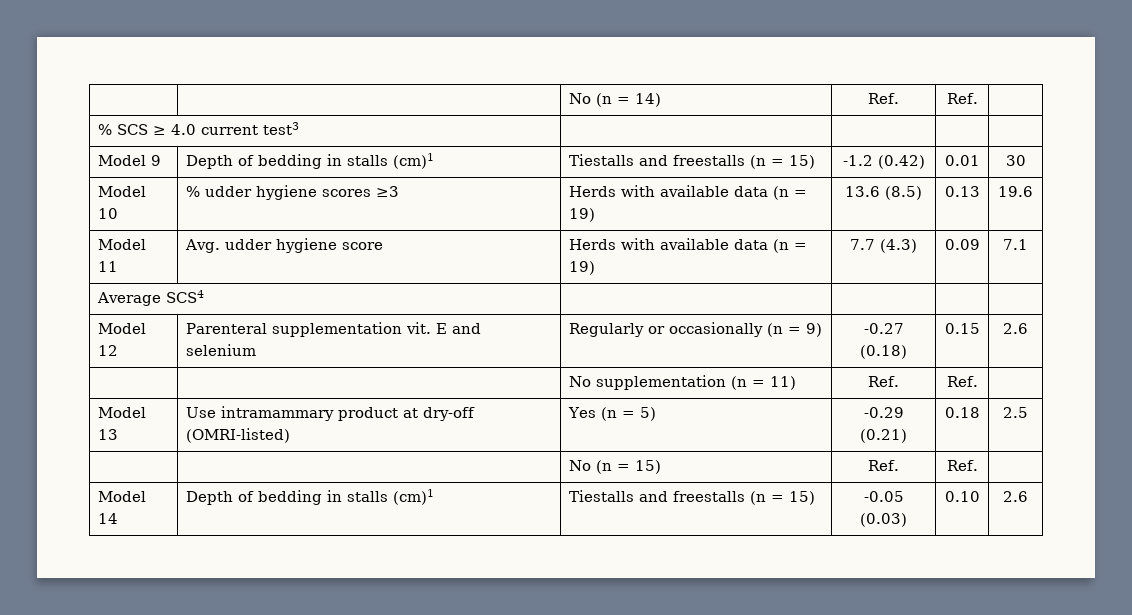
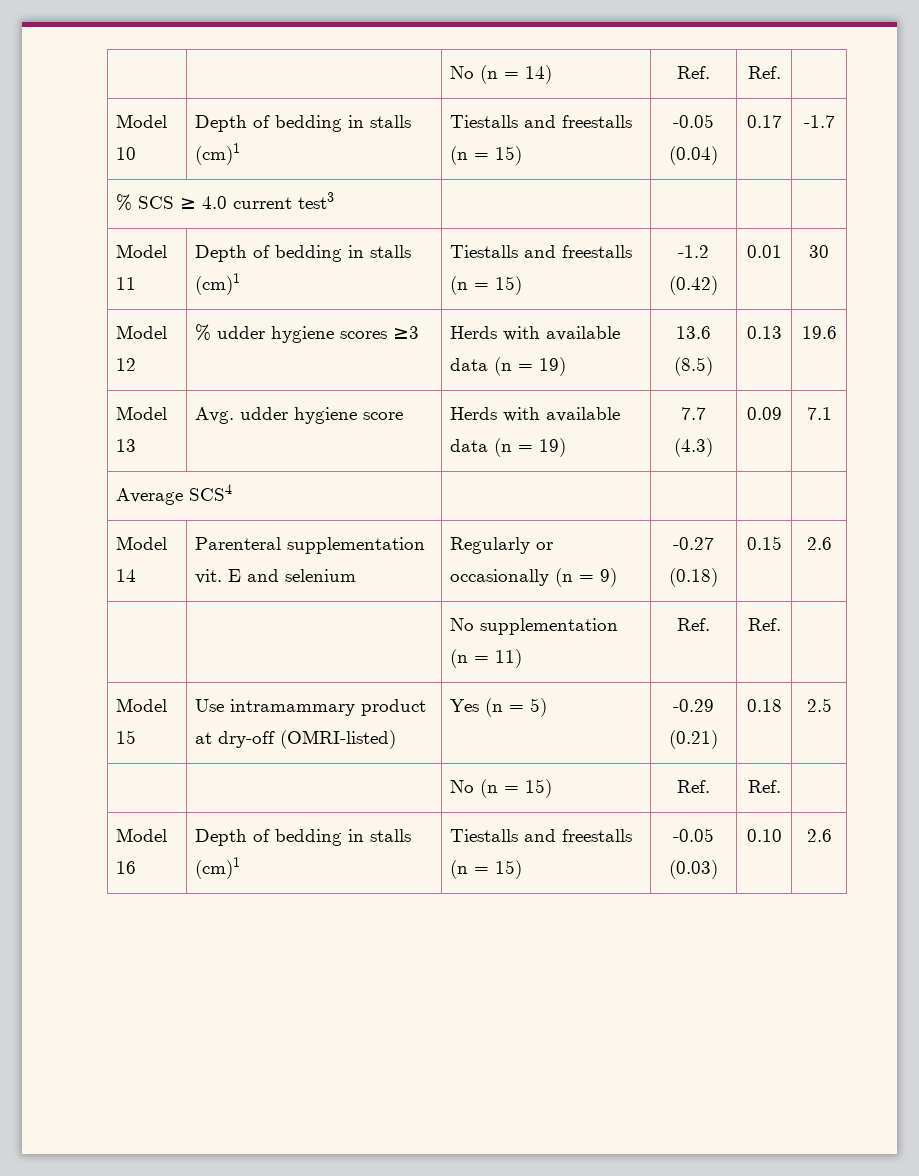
+ Model 10 | Depth of bedding in stalls (cm)1 | Tiestalls and freestalls (n = 15) | -0.05 (0.04) | 0.17 | -1.7
- Model 9 | Depth of bedding in stalls (cm)1 | Tiestalls and freestalls (n = 15) | -1.2 (0.42) | 0.01 | 30
+ Model 11 | Depth of bedding in stalls (cm)1 | Tiestalls and freestalls (n = 15) | -1.2 (0.42) | 0.01 | 30
- Model 10 | % udder hygiene scores ≥3 | Herds with available data (n = 19) | 13.6 (8.5) | 0.13 | 19.6
+ Model 12 | % udder hygiene scores ≥3 | Herds with available data (n = 19) | 13.6 (8.5) | 0.13 | 19.6
- Model 11 | Avg. udder hygiene score | Herds with available data (n = 19) | 7.7 (4.3) | 0.09 | 7.1
+ Model 13 | Avg. udder hygiene score | Herds with available data (n = 19) | 7.7 (4.3) | 0.09 | 7.1
- Model 12 | Parenteral supplementation vit. E and selenium | Regularly or occasionally (n = 9) | -0.27 (0.18) | 0.15 | 2.6
+ Model 14 | Parenteral supplementation vit. E and selenium | Regularly or occasionally (n = 9) | -0.27 (0.18) | 0.15 | 2.6
- Model 13 | Use intramammary product at dry-off (OMRI-listed) | Yes (n = 5) | -0.29 (0.21) | 0.18 | 2.5
+ Model 15 | Use intramammary product at dry-off (OMRI-listed) | Yes (n = 5) | -0.29 (0.21) | 0.18 | 2.5
- Model 14 | Depth of bedding in stalls (cm)1 | Tiestalls and freestalls (n = 15) | -0.05 (0.03) | 0.10 | 2.6
+ Model 16 | Depth of bedding in stalls (cm)1 | Tiestalls and freestalls (n = 15) | -0.05 (0.03) | 0.10 | 2.6

